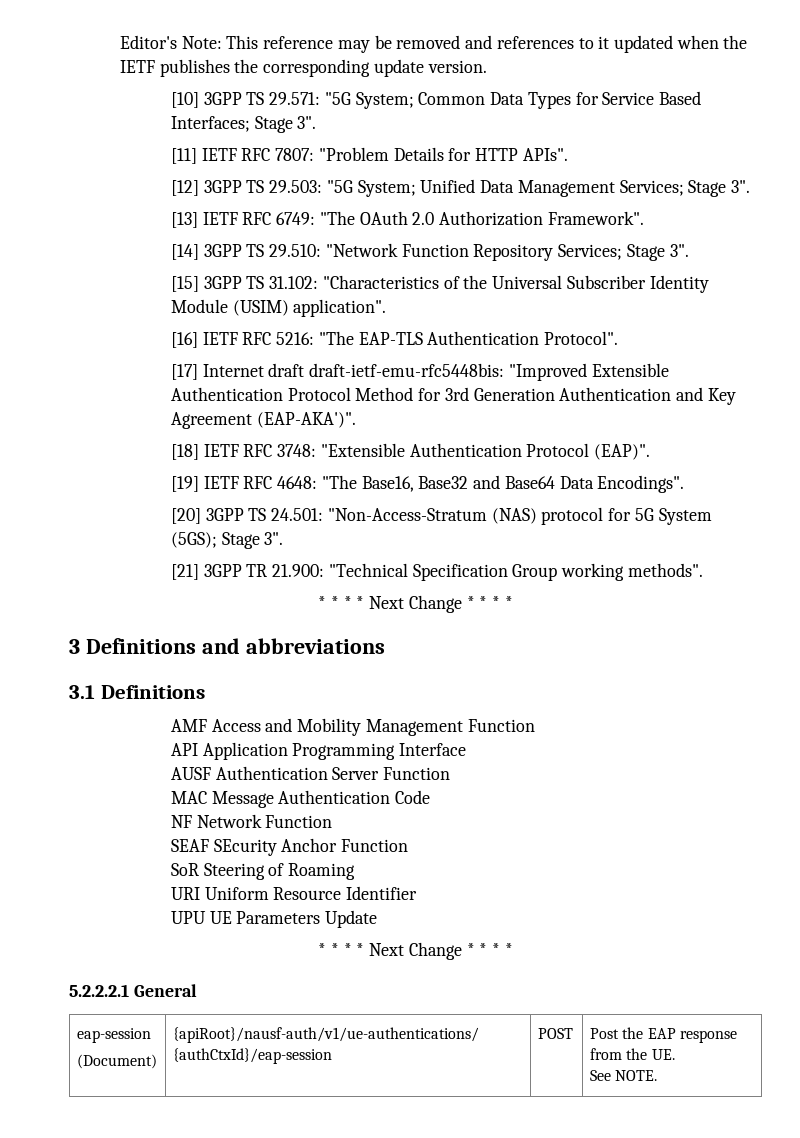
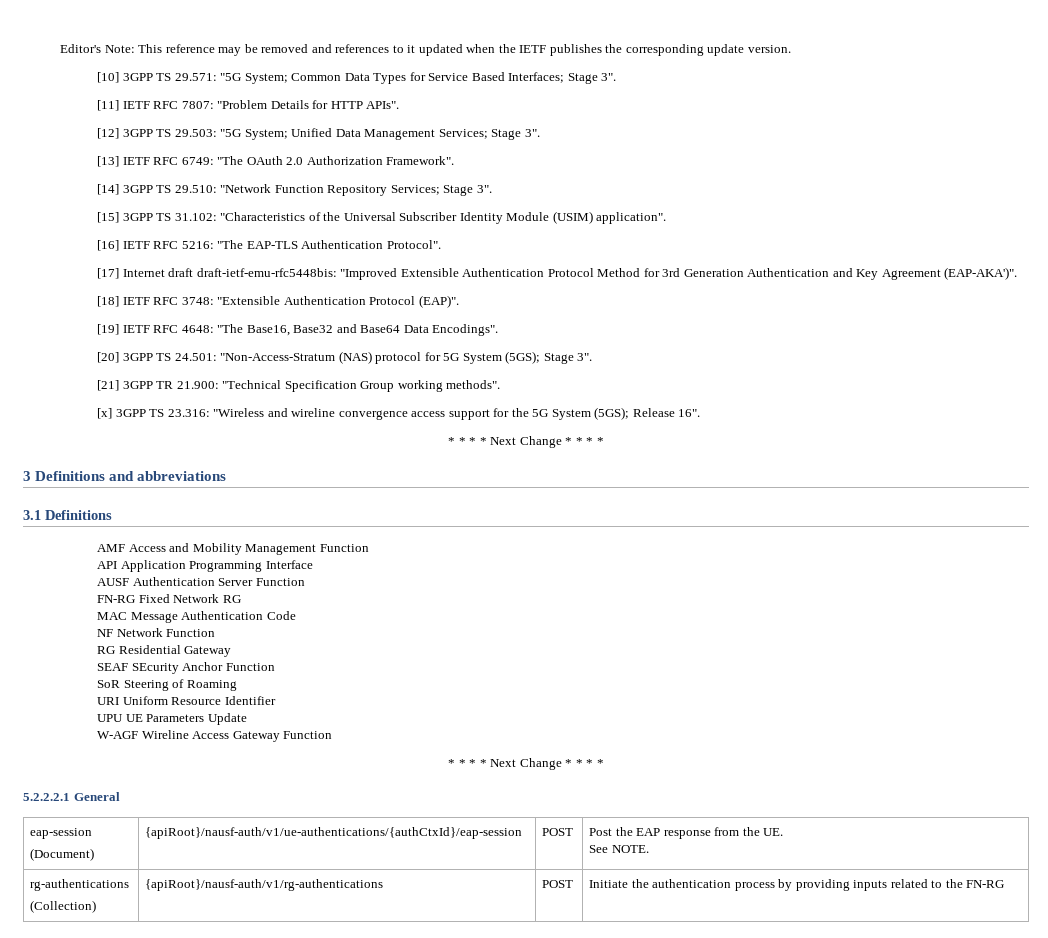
+ [x] 3GPP TS 23.316: "Wireless and wireline convergence access support for the 5G System (5GS); Release 16".
+ FN-RG Fixed Network RG
+ RG Residential Gateway
+ W-AGF Wireline Access Gateway Function
+ rg-authentications
+ (Collection) | {apiRoot}/nausf-auth/v1/rg-authentications | POST | Initiate the authentication process by providing inputs related to the FN-RG

